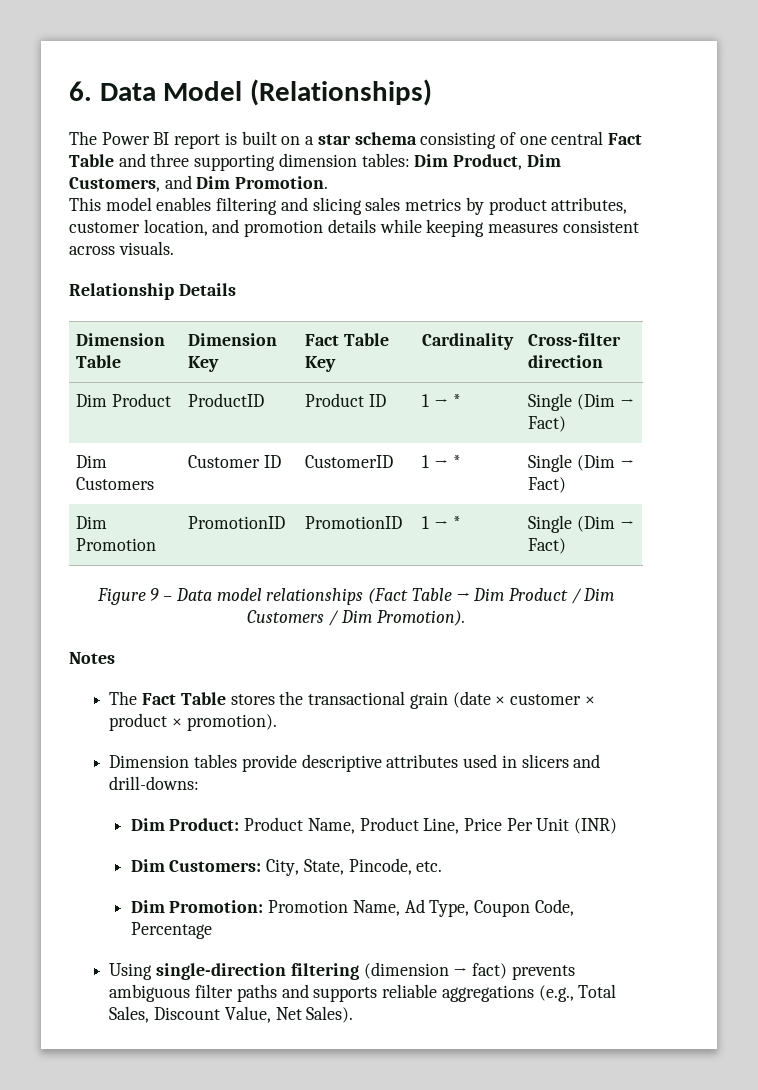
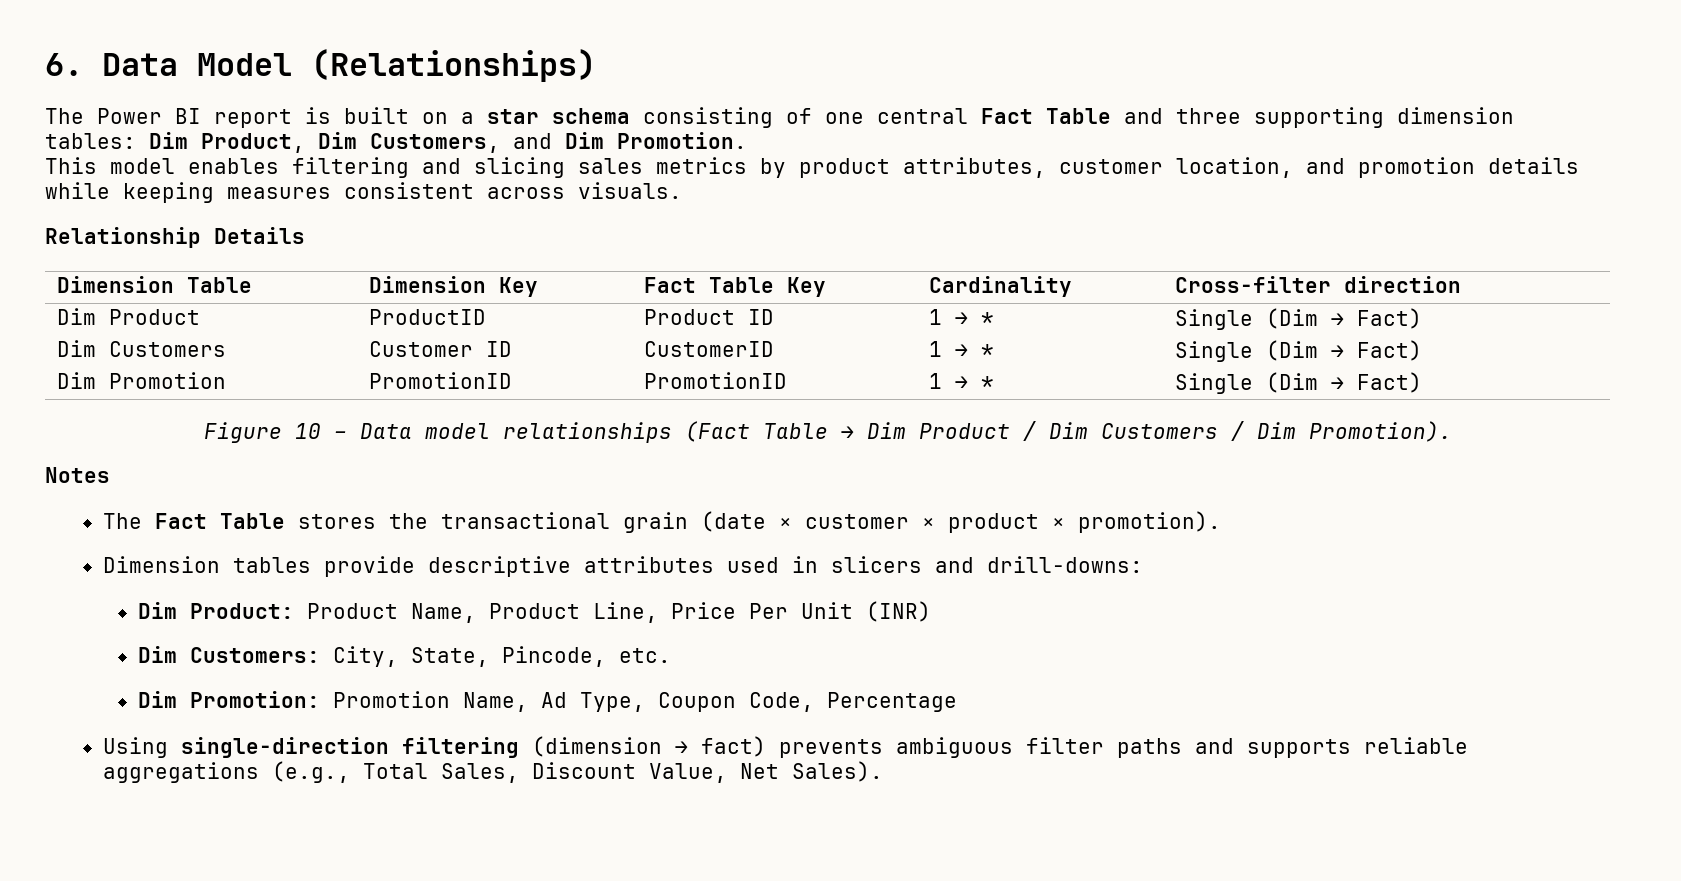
- Figure 9 – Data model relationships (Fact Table → Dim Product / Dim Customers / Dim Promotion).
+ Figure 10 – Data model relationships (Fact Table → Dim Product / Dim Customers / Dim Promotion).

